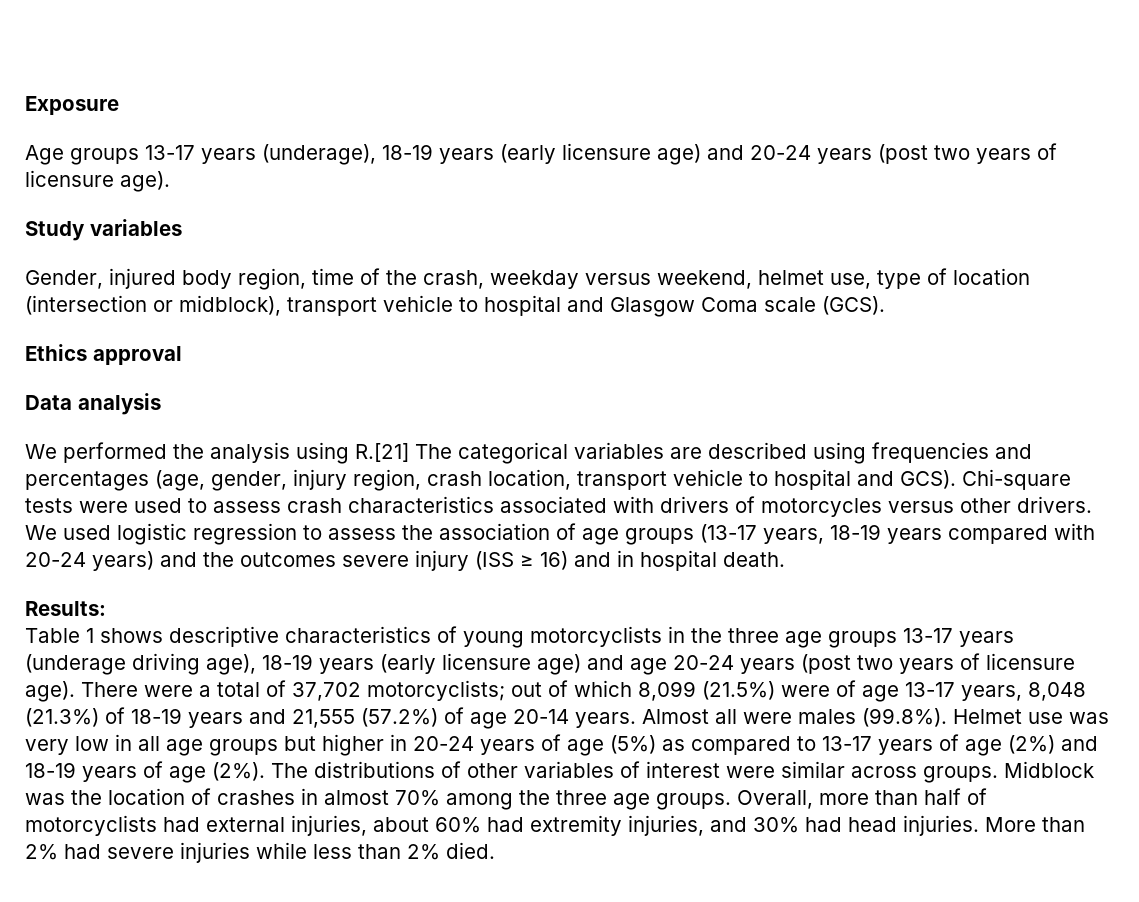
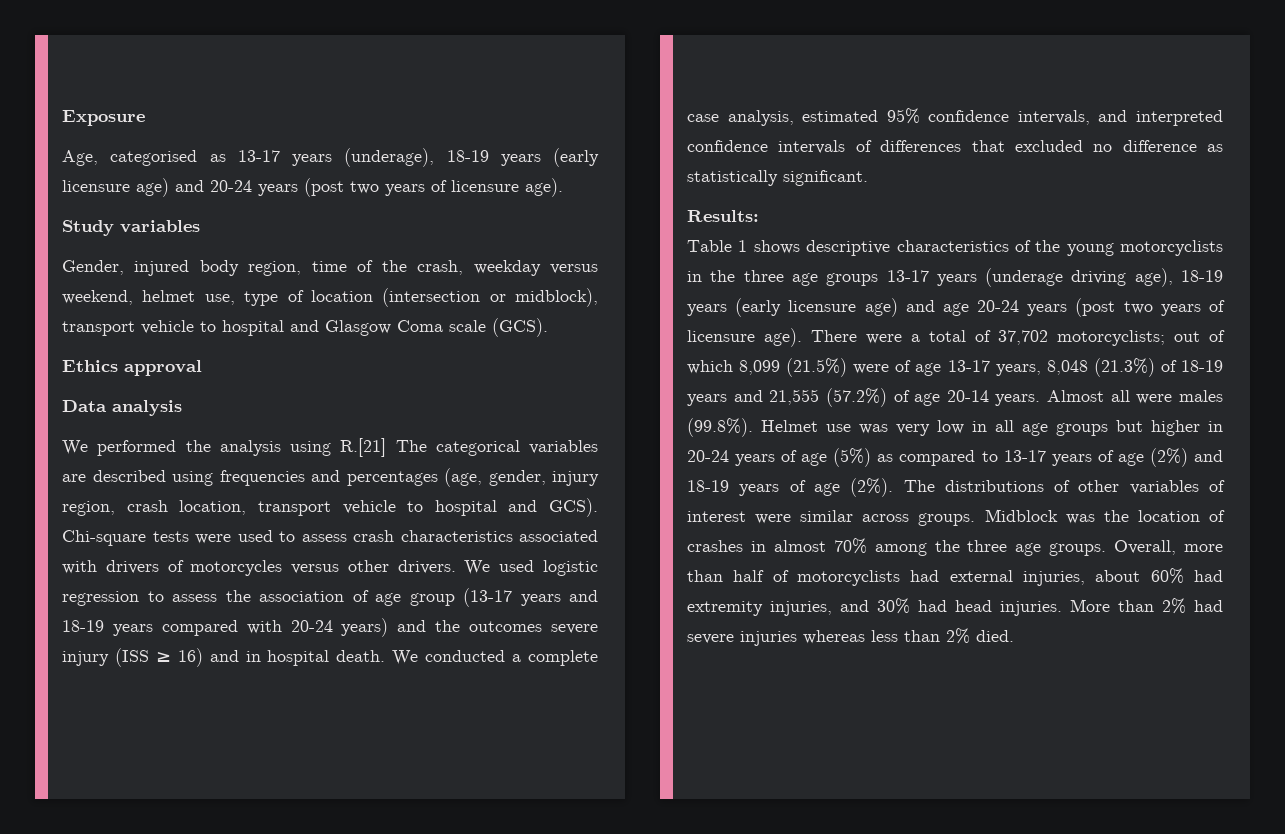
- Age groups 13-17 years (underage), 18-19 years (early licensure age) and 20-24 years (post two years of licensure age).
+ Age, categorised as 13-17 years (underage), 18-19 years (early licensure age) and 20-24 years (post two years of licensure age).
- We used logistic regression to assess the association of age groups (13-17 years, 18-19 years compared with 20-24 years) and the outcomes severe injury (ISS ≥ 16) and in hospital death.
+ We used logistic regression to assess the association of age group (13-17 years and 18-19 years compared with 20-24 years) and the outcomes severe injury (ISS ≥ 16) and in hospital death. We conducted a complete case analysis, estimated 95% confidence intervals, and interpreted confidence intervals of differences that excluded no difference as statistically significant.
- Table 1 shows descriptive characteristics of young motorcyclists in the three age groups 13-17 years (underage driving age), 18-19 years (early licensure age) and age 20-24 years (post two years of licensure age).
+ Table 1 shows descriptive characteristics of the young motorcyclists in the three age groups 13-17 years (underage driving age), 18-19 years (early licensure age) and age 20-24 years (post two years of licensure age).
- More than 2% had severe injuries while less than 2% died.
+ More than 2% had severe injuries whereas less than 2% died.

